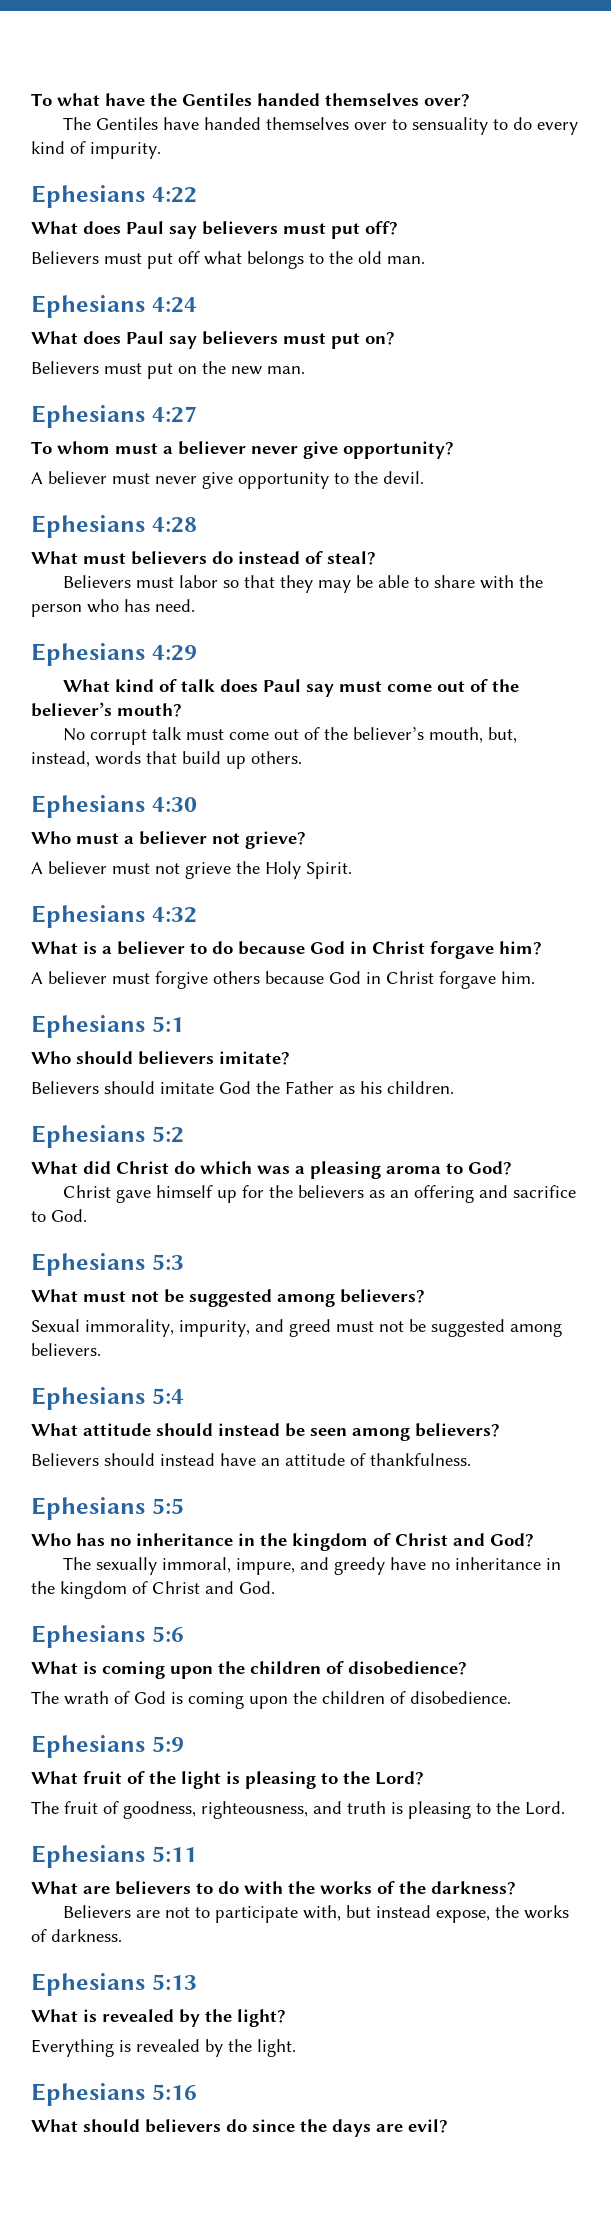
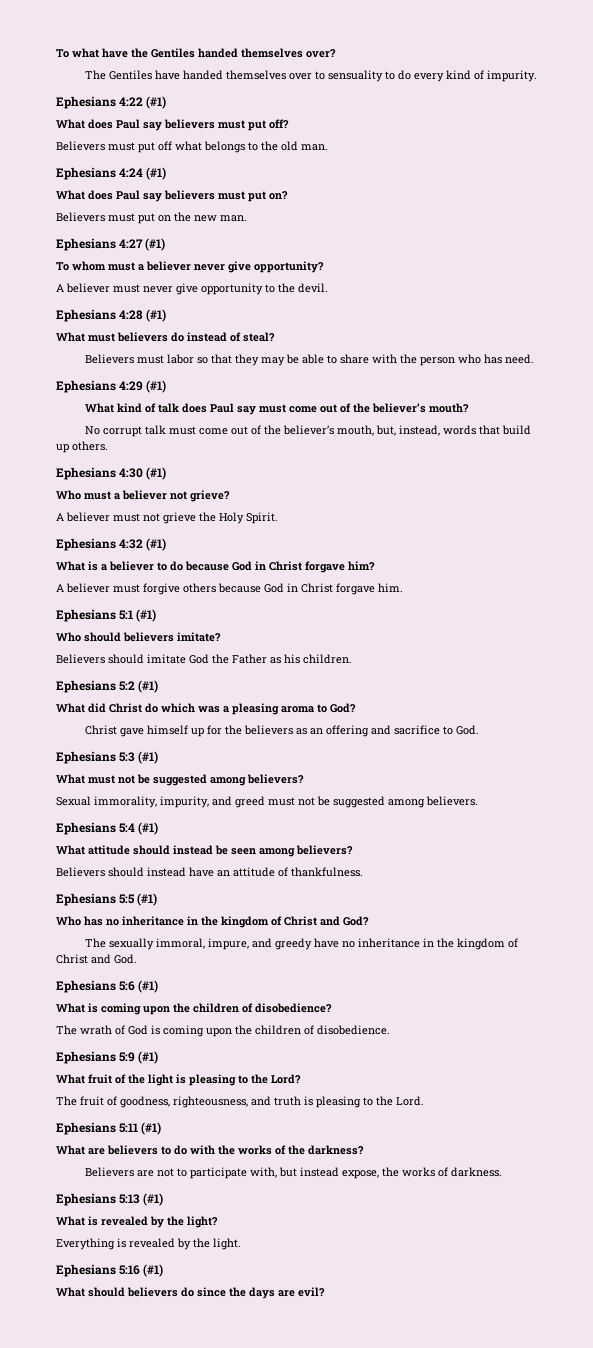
- Ephesians 4:22
+ Ephesians 4:22 (#1)
- Ephesians 4:24
+ Ephesians 4:24 (#1)
- Ephesians 4:27
+ Ephesians 4:27 (#1)
- Ephesians 4:28
+ Ephesians 4:28 (#1)
- Ephesians 4:29
+ Ephesians 4:29 (#1)
- Ephesians 4:30
+ Ephesians 4:30 (#1)
- Ephesians 4:32
+ Ephesians 4:32 (#1)
- Ephesians 5:1
+ Ephesians 5:1 (#1)
- Ephesians 5:2
+ Ephesians 5:2 (#1)
- Ephesians 5:3
+ Ephesians 5:3 (#1)
- Ephesians 5:4
+ Ephesians 5:4 (#1)
- Ephesians 5:5
+ Ephesians 5:5 (#1)
- Ephesians 5:6
+ Ephesians 5:6 (#1)
- Ephesians 5:9
+ Ephesians 5:9 (#1)
- Ephesians 5:11
+ Ephesians 5:11 (#1)
- Ephesians 5:13
+ Ephesians 5:13 (#1)
- Ephesians 5:16
+ Ephesians 5:16 (#1)

